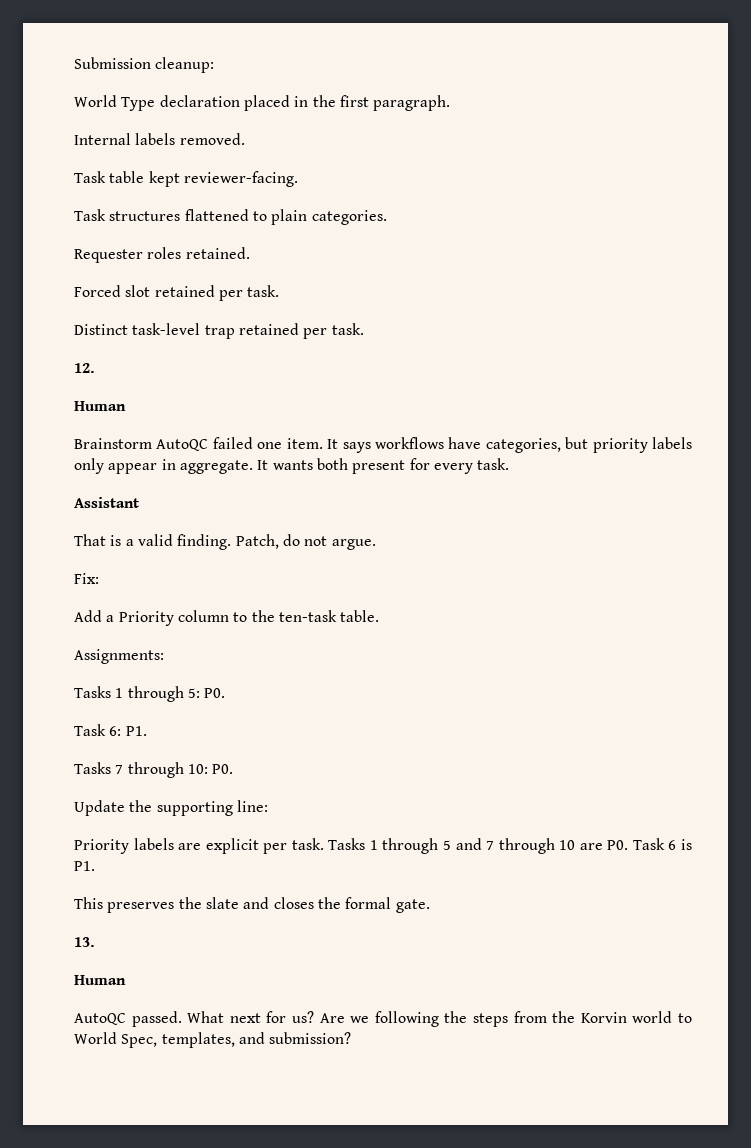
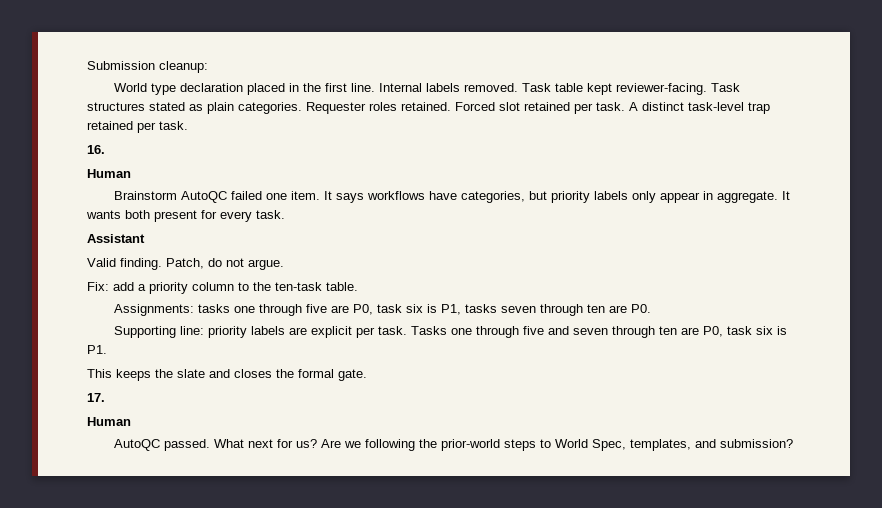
- World Type declaration placed in the first paragraph.
- Internal labels removed.
- Task table kept reviewer-facing.
- Task structures flattened to plain categories.
- Requester roles retained.
- Forced slot retained per task.
- Distinct task-level trap retained per task.
+ World type declaration placed in the first line. Internal labels removed. Task table kept reviewer-facing. Task structures stated as plain categories. Requester roles retained. Forced slot retained per task. A distinct task-level trap retained per task.
- 12.
+ 16.
- That is a valid finding.
+ Valid finding.
- Fix:
- Add a Priority column to the ten-task table.
+ Fix: add a priority column to the ten-task table.
- Assignments:
- Tasks 1 through 5: P0.
- Task 6: P1.
- Tasks 7 through 10: P0.
- Update the supporting line:
- Priority labels are explicit per task.
+ Assignments: tasks one through five are P0, task six is P1, tasks seven through ten are P0.
+ Supporting line: priority labels are explicit per task.
- Tasks 1 through 5 and 7 through 10 are P0. Task 6 is P1.
+ Tasks one through five and seven through ten are P0, task six is P1.
- This preserves the slate and closes the formal gate.
+ This keeps the slate and closes the formal gate.
- 13.
+ 17.
- Are we following the steps from the Korvin world to World Spec, templates, and submission?
+ Are we following the prior-world steps to World Spec, templates, and submission?

